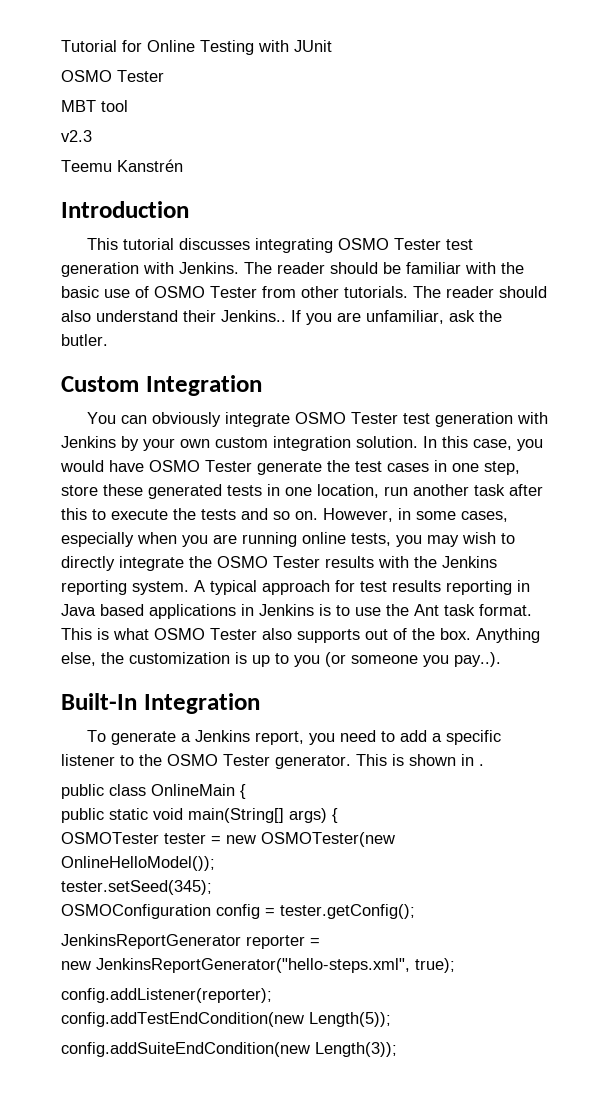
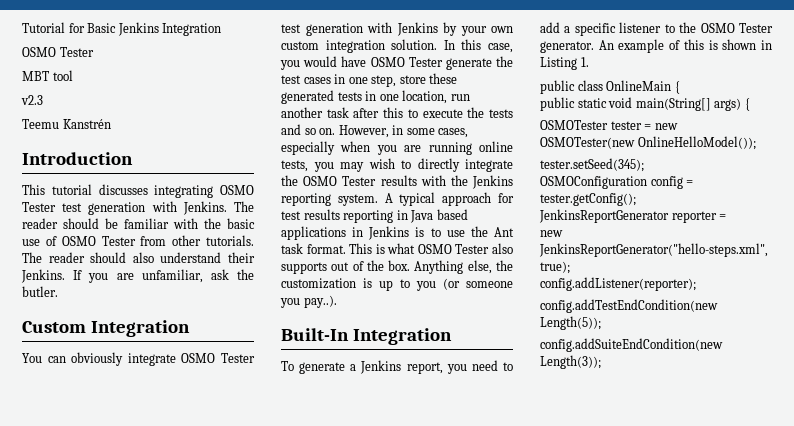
- Tutorial for Online Testing with JUnit
+ Tutorial for Basic Jenkins Integration
- The reader should also understand their Jenkins..
+ The reader should also understand their Jenkins.
- This is shown in .
+ An example of this is shown in Listing 1.

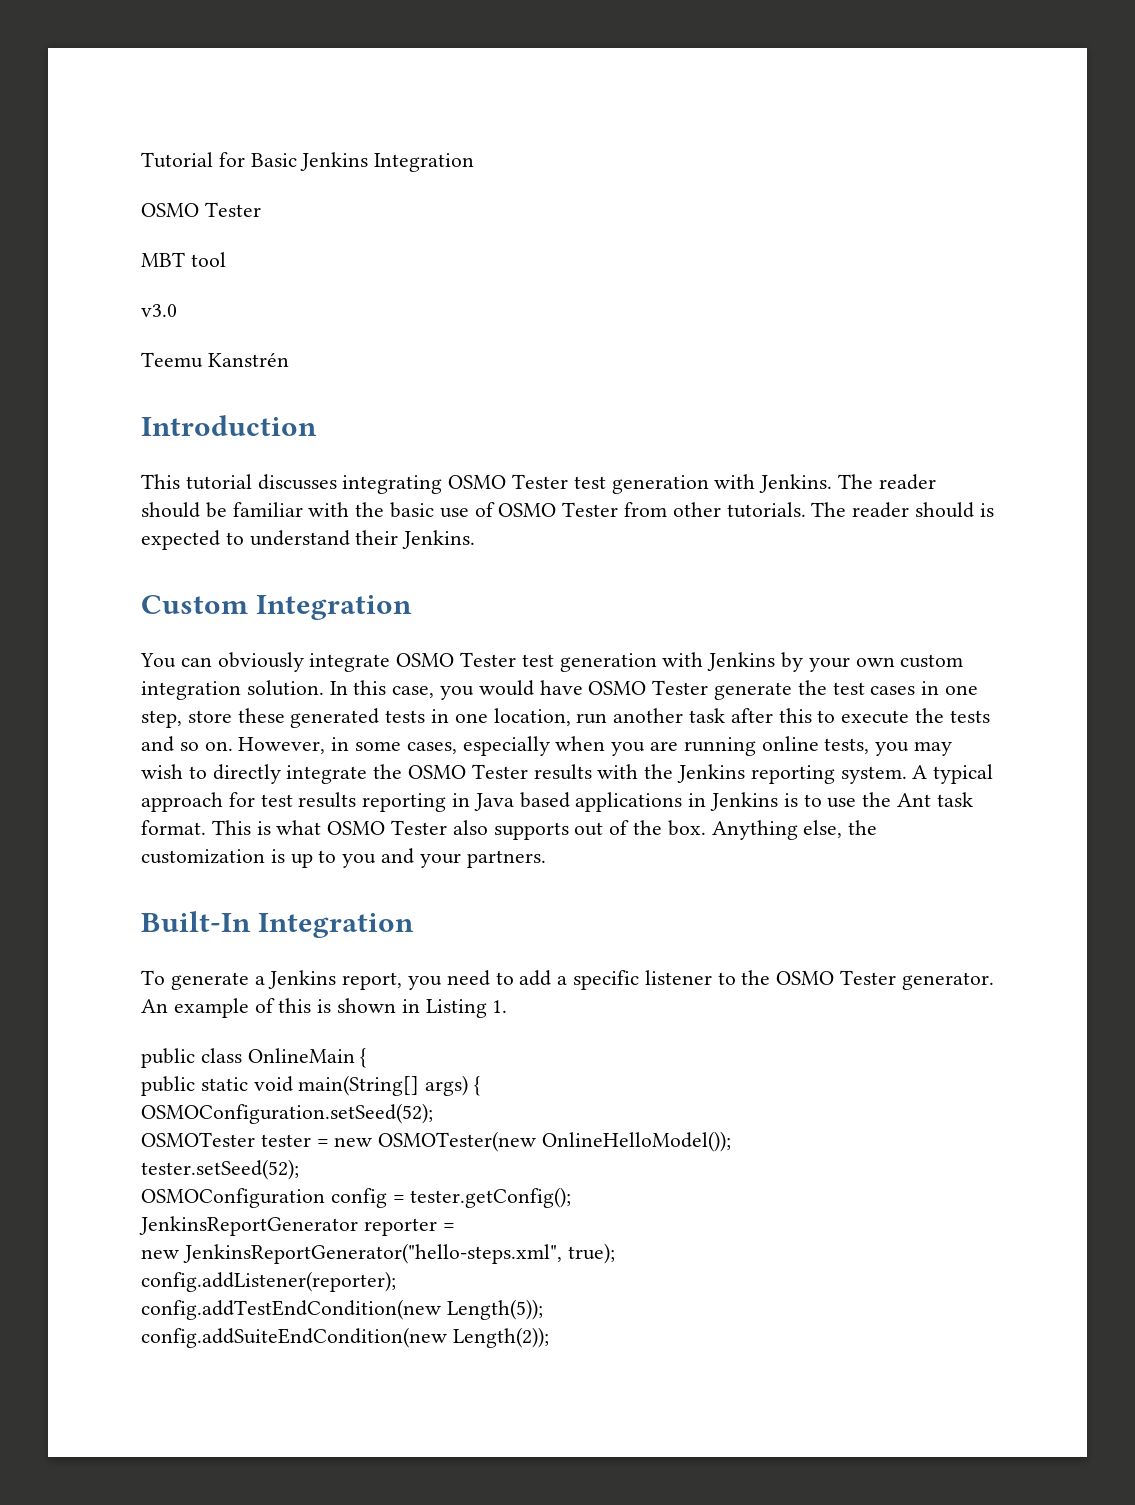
- v2.3
+ v3.0
- The reader should also understand their Jenkins. If you are unfamiliar, ask the butler.
+ The reader should is expected to understand their Jenkins.
- Anything else, the customization is up to you (or someone you pay..).
+ Anything else, the customization is up to you and your partners.
+ OSMOConfiguration.setSeed(52);
- tester.setSeed(345);
+ tester.setSeed(52);
- config.addSuiteEndCondition(new Length(3));
+ config.addSuiteEndCondition(new Length(2));

